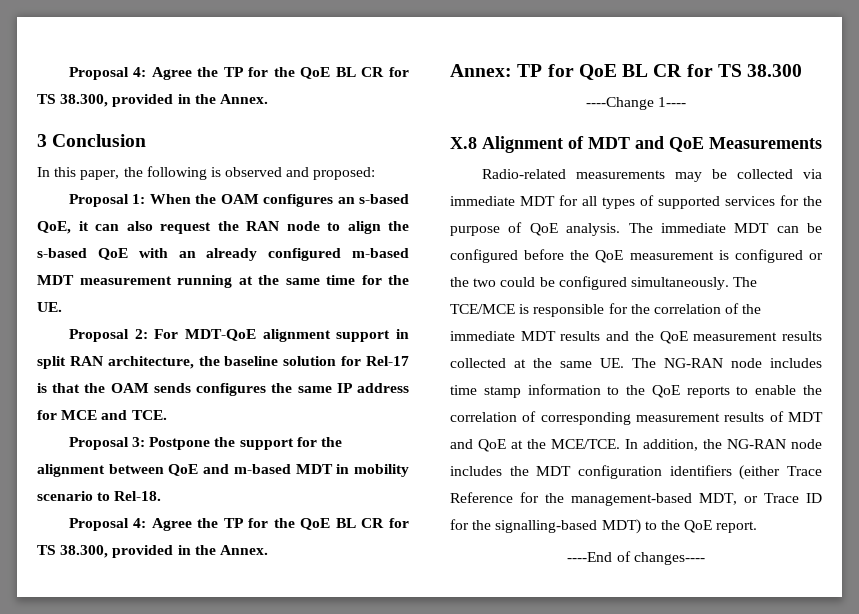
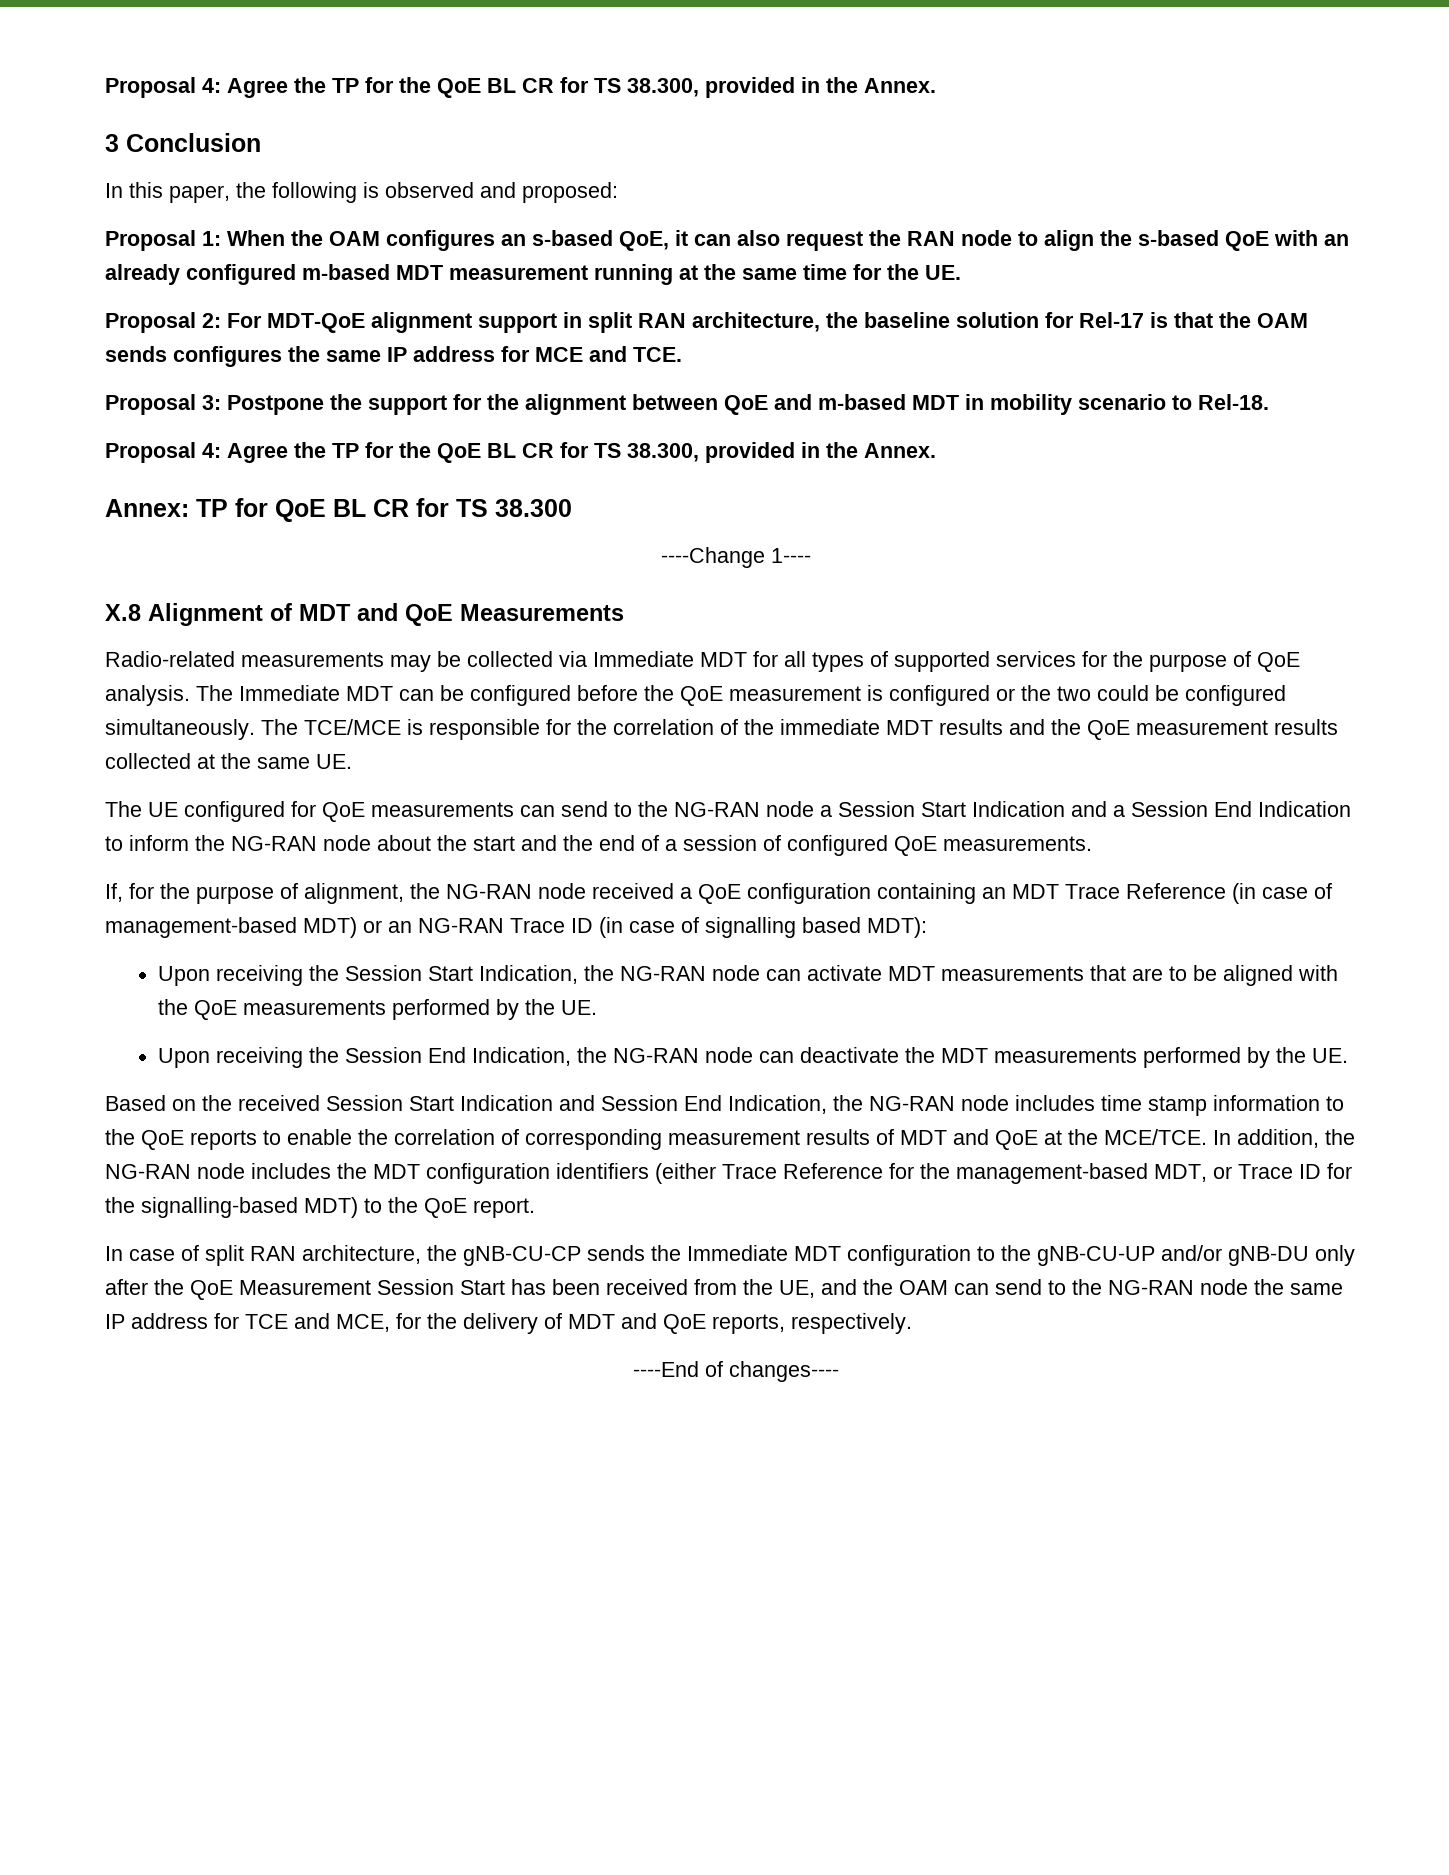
- Radio-related measurements may be collected via immediate MDT for all types of supported services for the purpose of QoE analysis.
+ Radio-related measurements may be collected via Immediate MDT for all types of supported services for the purpose of QoE analysis.
- The immediate MDT can be configured before the QoE measurement is configured or the two could be configured simultaneously.
+ The Immediate MDT can be configured before the QoE measurement is configured or the two could be configured simultaneously.
- The TCE/MCE is responsible for the correlation of the immediate MDT results and the QoE measurement results collected at the same UE. The NG-RAN node includes time stamp information to the QoE reports to enable the correlation of corresponding measurement results of MDT and QoE at the MCE/TCE.
+ The TCE/MCE is responsible for the correlation of the immediate MDT results and the QoE measurement results collected at the same UE.
+ The UE configured for QoE measurements can send to the NG-RAN node a Session Start Indication and a Session End Indication to inform the NG-RAN node about the start and the end of a session of configured QoE measurements.
+ If, for the purpose of alignment, the NG-RAN node received a QoE configuration containing an MDT Trace Reference (in case of management-based MDT) or an NG-RAN Trace ID (in case of signalling based MDT):
+ Upon receiving the Session Start Indication, the NG-RAN node can activate MDT measurements that are to be aligned with the QoE measurements performed by the UE.
+ Upon receiving the Session End Indication, the NG-RAN node can deactivate the MDT measurements performed by the UE.
+ Based on the received Session Start Indication and Session End Indication, the NG-RAN node includes time stamp information to the QoE reports to enable the correlation of corresponding measurement results of MDT and QoE at the MCE/TCE.
+ In case of split RAN architecture, the gNB-CU-CP sends the Immediate MDT configuration to the gNB-CU-UP and/or gNB-DU only after the QoE Measurement Session Start has been received from the UE, and the OAM can send to the NG-RAN node the same IP address for TCE and MCE, for the delivery of MDT and QoE reports, respectively.

